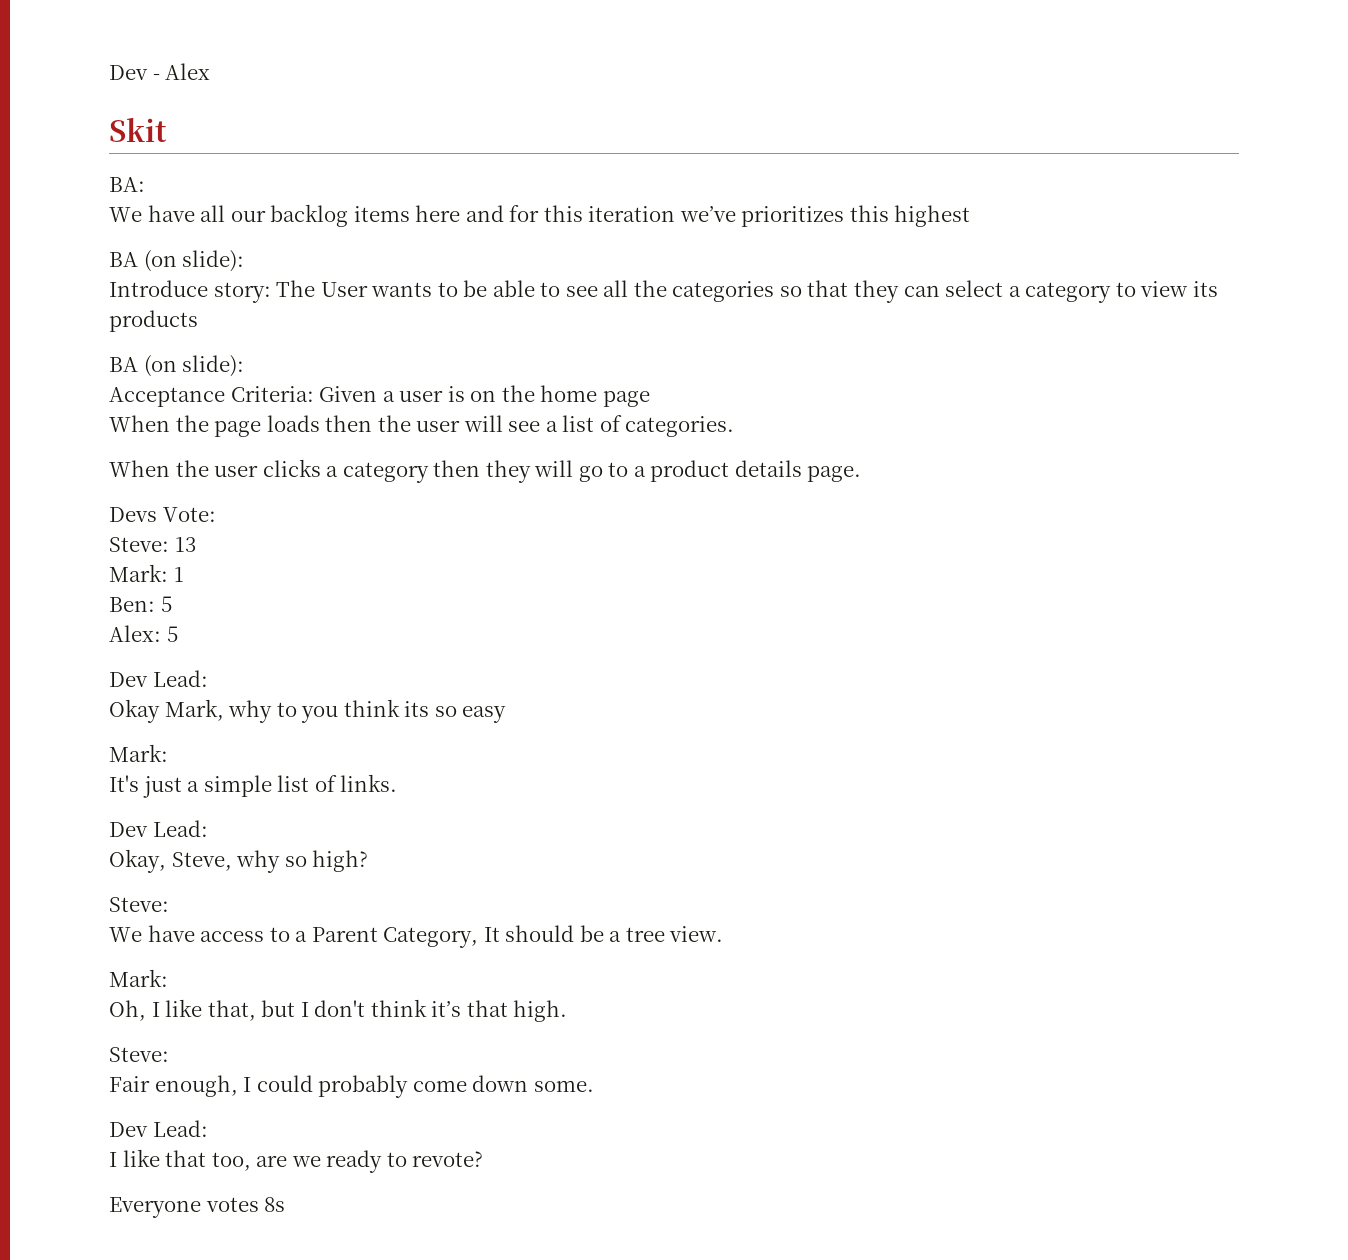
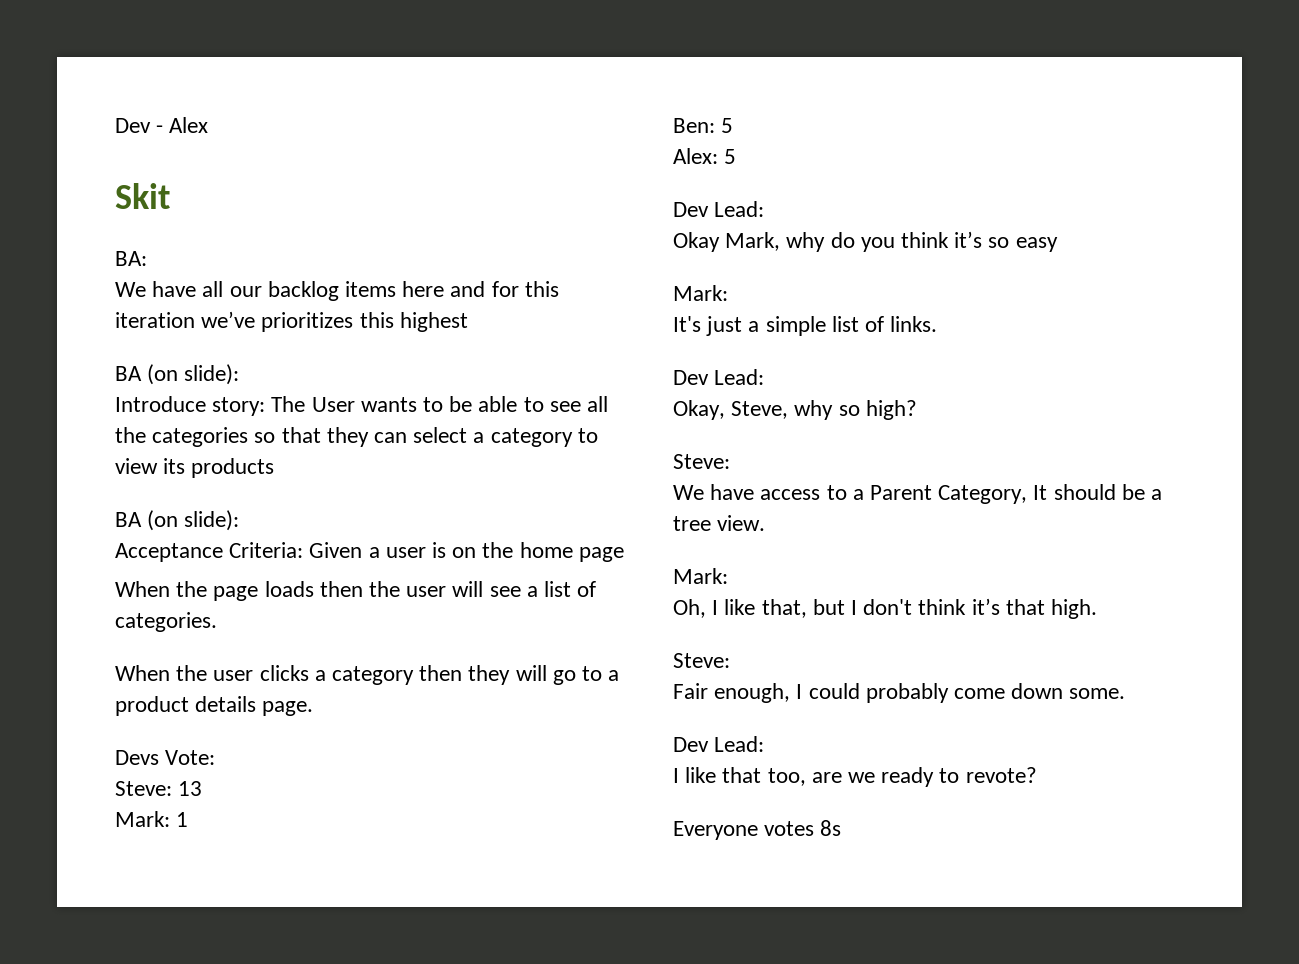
- Okay Mark, why to you think its so easy
+ Okay Mark, why do you think it’s so easy

